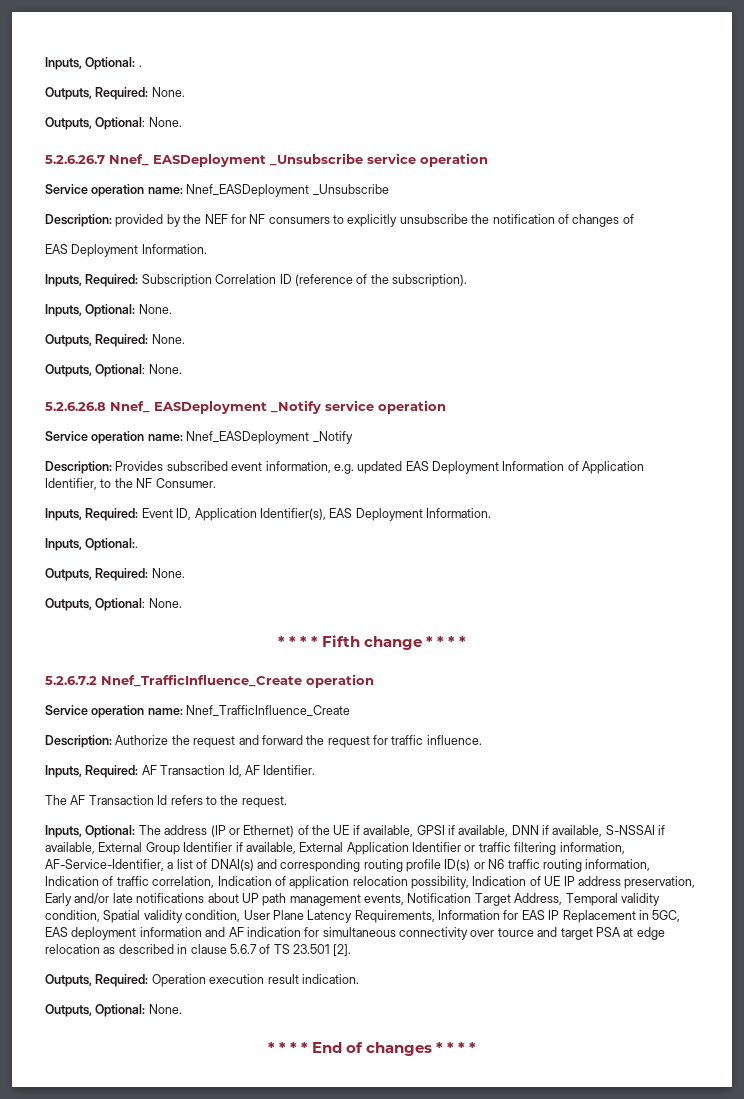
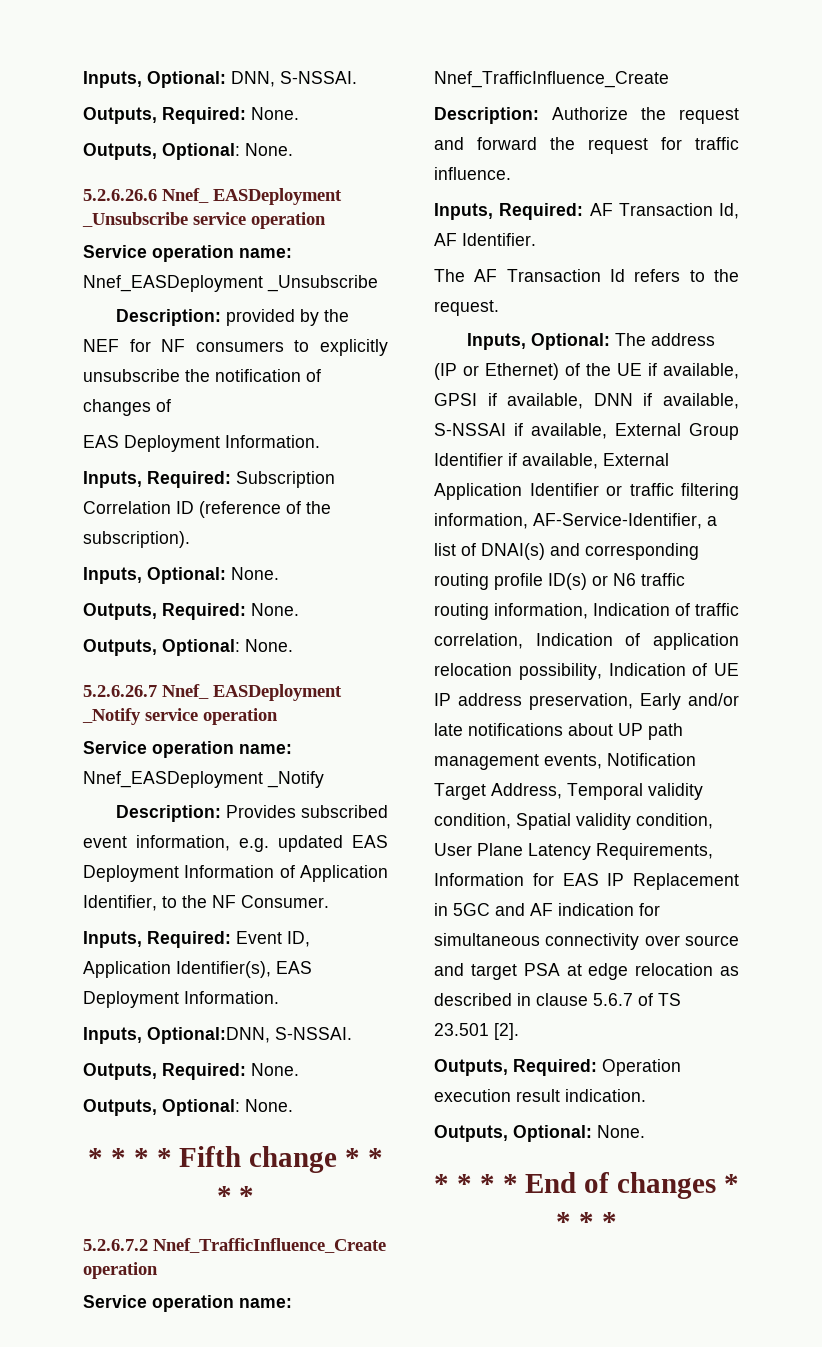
- Inputs, Optional: .
+ Inputs, Optional: DNN, S-NSSAI.
  Outputs, Required: None.
  Outputs, Optional: None.
- 5.2.6.26.7 Nnef_ EASDeployment _Unsubscribe service operation
+ 5.2.6.26.6 Nnef_ EASDeployment _Unsubscribe service operation
- 5.2.6.26.8 Nnef_ EASDeployment _Notify service operation
+ 5.2.6.26.7 Nnef_ EASDeployment _Notify service operation
- Inputs, Optional:.
+ Inputs, Optional:DNN, S-NSSAI.
- The address (IP or Ethernet) of the UE if available, GPSI if available, DNN if available, S-NSSAI if available, External Group Identifier if available, External Application Identifier or traffic filtering information, AF-Service-Identifier, a list of DNAI(s) and corresponding routing profile ID(s) or N6 traffic routing information, Indication of traffic correlation, Indication of application relocation possibility, Indication of UE IP address preservation, Early and/or late notifications about UP path management events, Notification Target Address, Temporal validity condition, Spatial validity condition, User Plane Latency Requirements, Information for EAS IP Replacement in 5GC, EAS deployment information and AF indication for simultaneous connectivity over tource and target PSA at edge relocation as described in clause 5.6.7 of TS 23.501 [2].
+ The address (IP or Ethernet) of the UE if available, GPSI if available, DNN if available, S-NSSAI if available, External Group Identifier if available, External Application Identifier or traffic filtering information, AF-Service-Identifier, a list of DNAI(s) and corresponding routing profile ID(s) or N6 traffic routing information, Indication of traffic correlation, Indication of application relocation possibility, Indication of UE IP address preservation, Early and/or late notifications about UP path management events, Notification Target Address, Temporal validity condition, Spatial validity condition, User Plane Latency Requirements, Information for EAS IP Replacement in 5GC and AF indication for simultaneous connectivity over source and target PSA at edge relocation as described in clause 5.6.7 of TS 23.501 [2].

